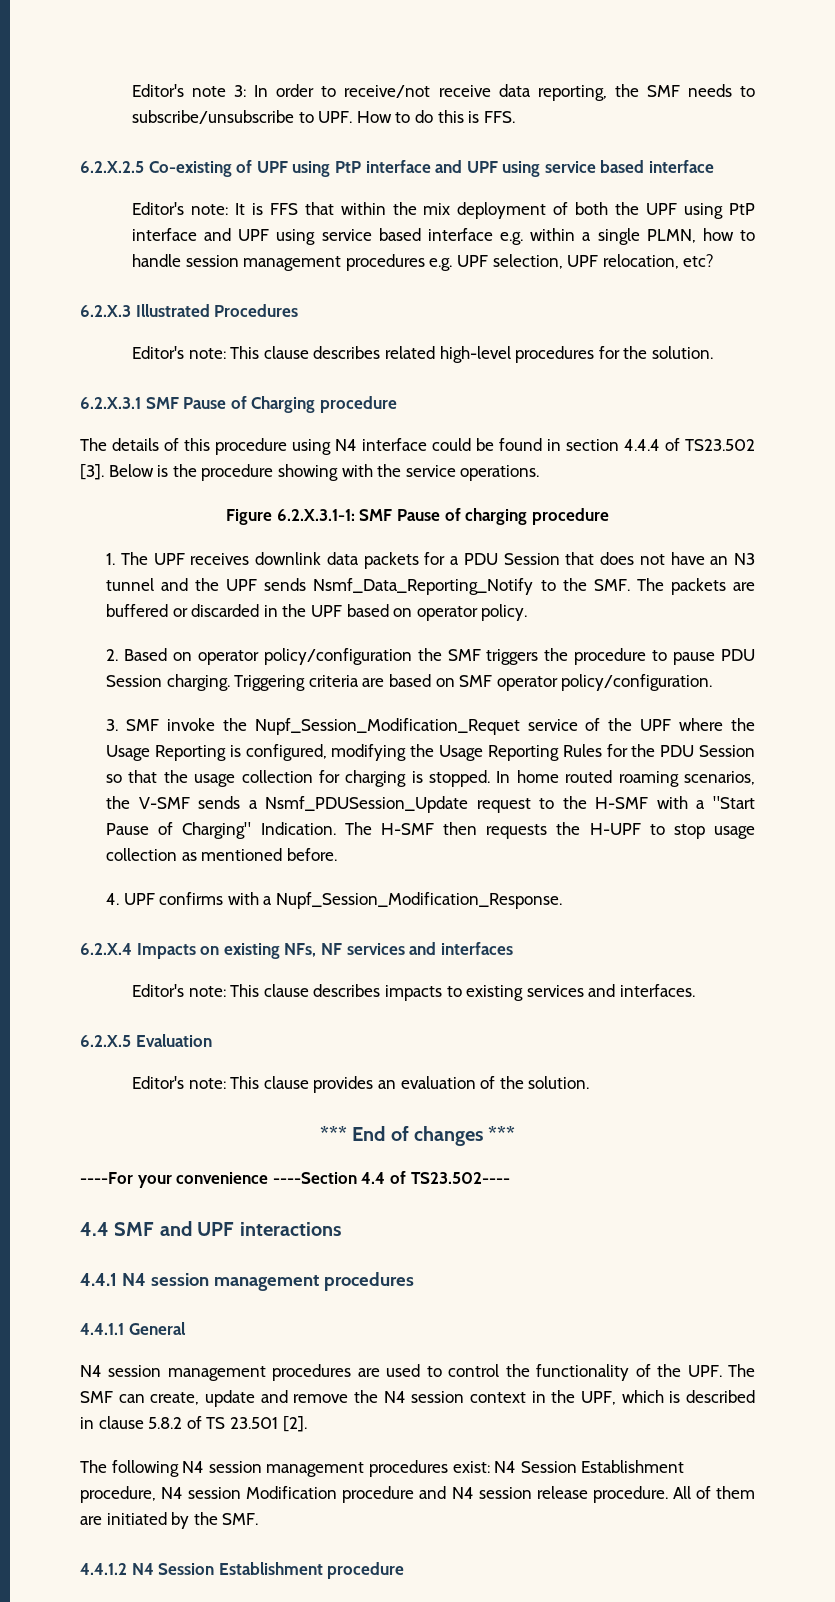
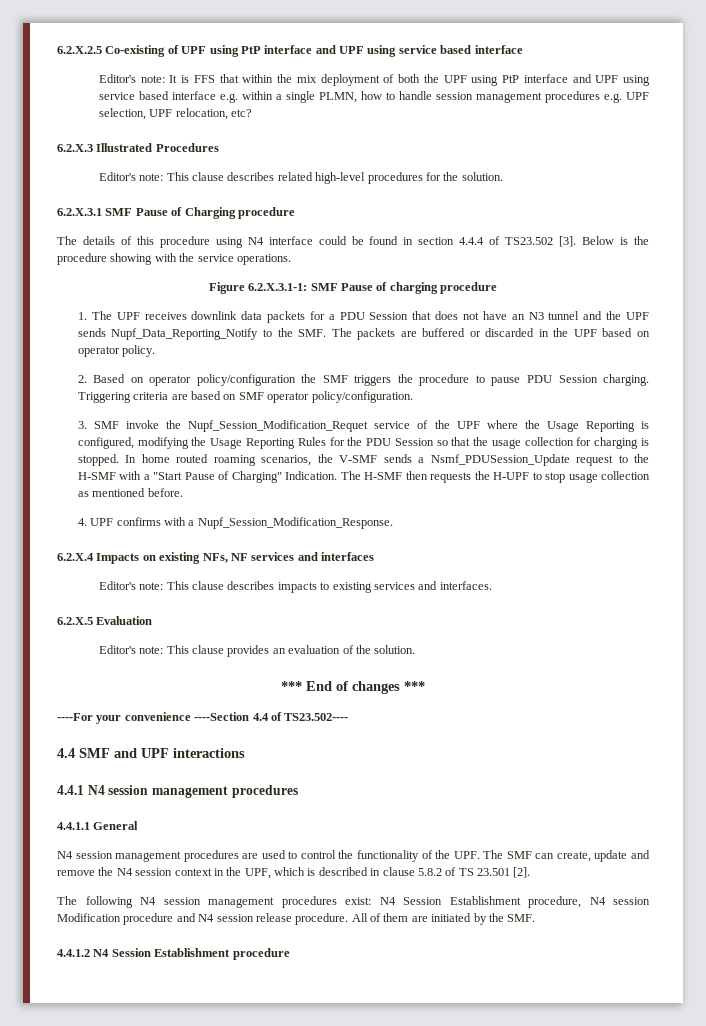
- Editor's note 3: In order to receive/not receive data reporting, the SMF needs to subscribe/unsubscribe to UPF. How to do this is FFS.
- 1. The UPF receives downlink data packets for a PDU Session that does not have an N3 tunnel and the UPF sends Nsmf_Data_Reporting_Notify to the SMF. The packets are buffered or discarded in the UPF based on operator policy.
+ 1. The UPF receives downlink data packets for a PDU Session that does not have an N3 tunnel and the UPF sends Nupf_Data_Reporting_Notify to the SMF. The packets are buffered or discarded in the UPF based on operator policy.

